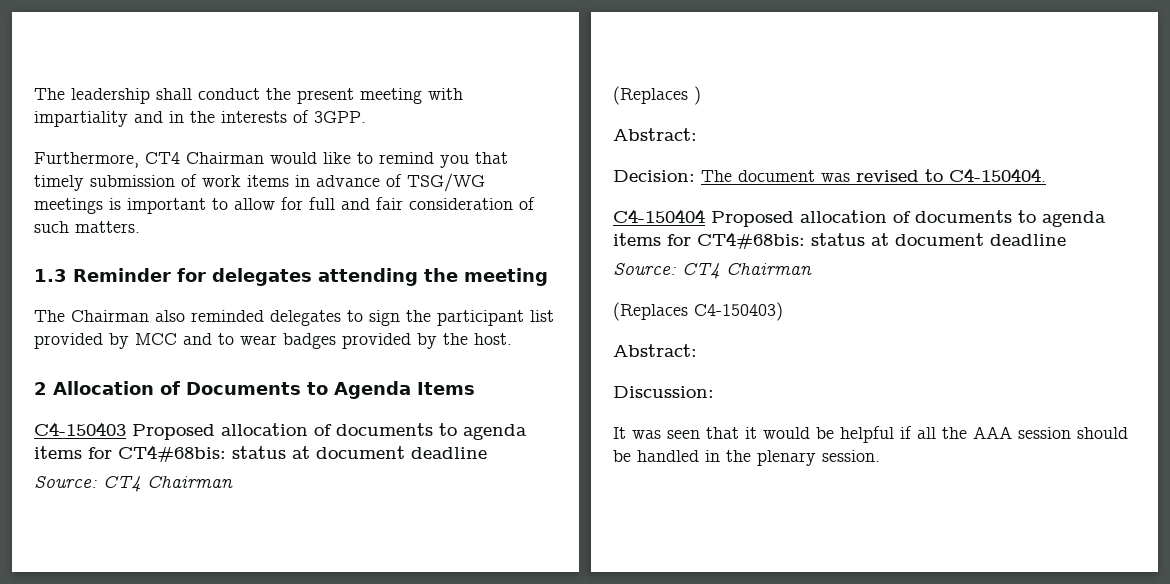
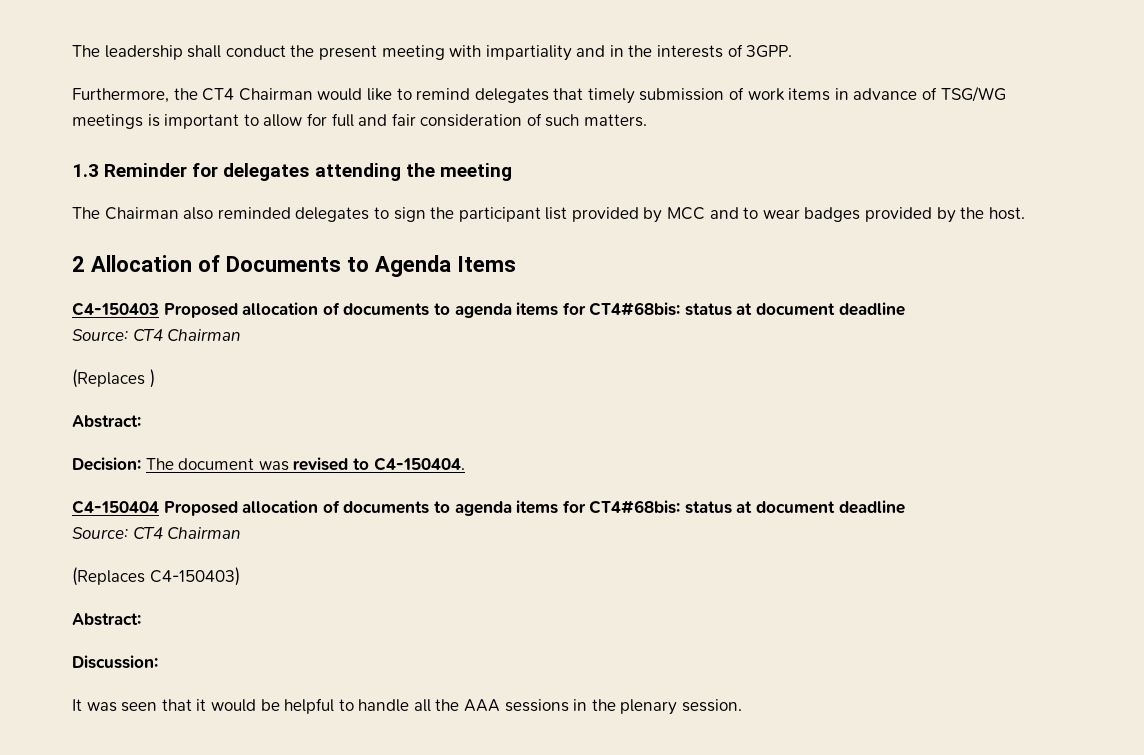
- Furthermore, CT4 Chairman would like to remind you that timely submission of work items in advance of TSG/WG meetings is important to allow for full and fair consideration of such matters.
+ Furthermore, the CT4 Chairman would like to remind delegates that timely submission of work items in advance of TSG/WG meetings is important to allow for full and fair consideration of such matters.
- It was seen that it would be helpful if all the AAA session should be handled in the plenary session.
+ It was seen that it would be helpful to handle all the AAA sessions in the plenary session.

